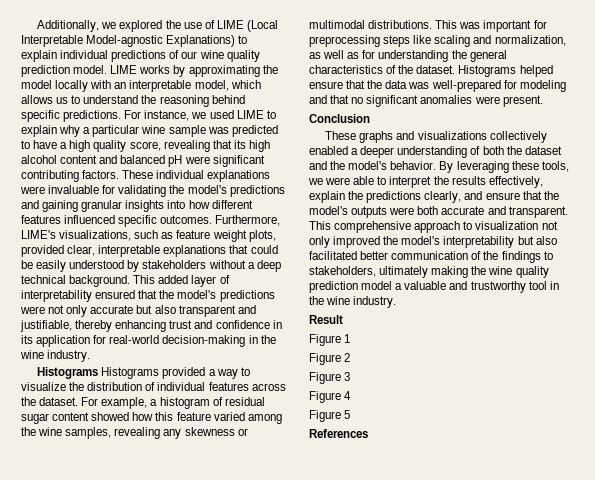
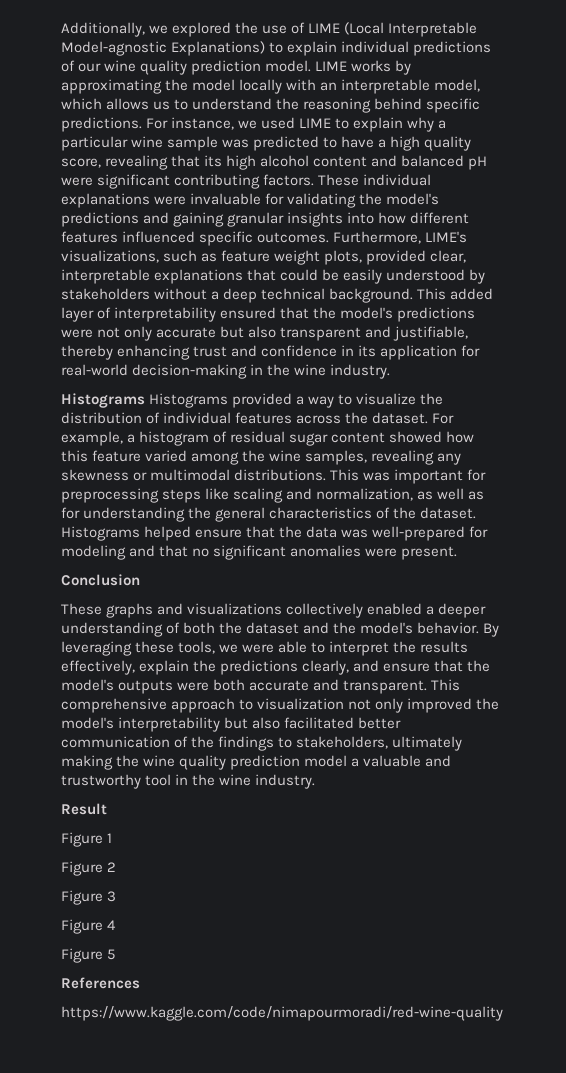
+ https://www.kaggle.com/code/nimapourmoradi/red-wine-quality

